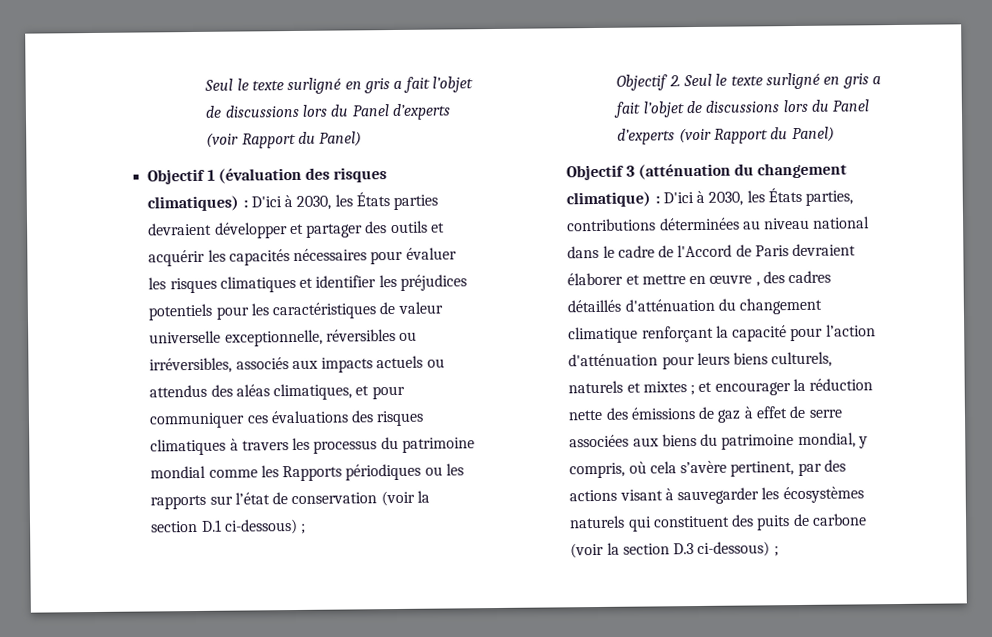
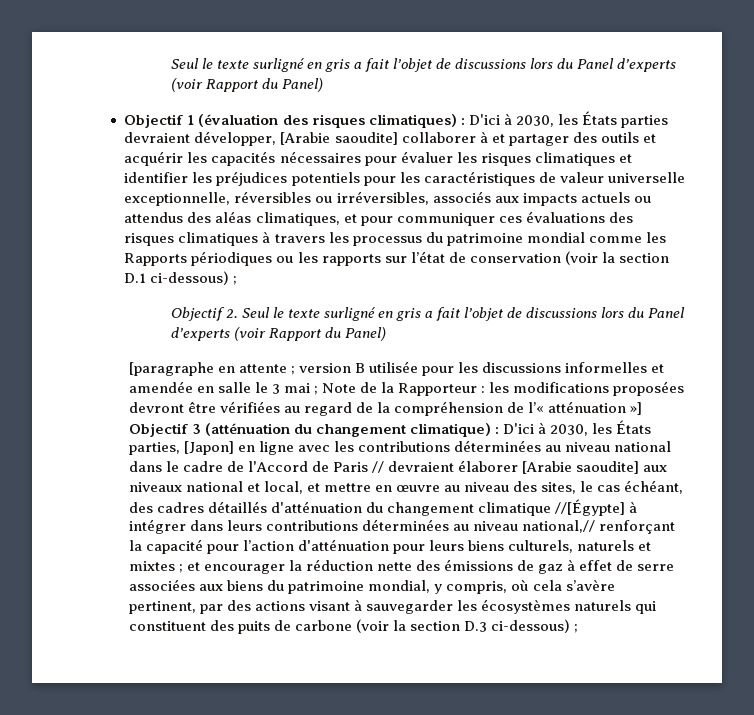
- D'ici à 2030, les États parties devraient développer et partager des outils et acquérir les capacités nécessaires pour évaluer les risques climatiques et identifier les préjudices potentiels pour les caractéristiques de valeur universelle exceptionnelle, réversibles ou irréversibles, associés aux impacts actuels ou attendus des aléas climatiques, et pour communiquer ces évaluations des risques climatiques à travers les processus du patrimoine mondial comme les Rapports périodiques ou les rapports sur l’état de conservation (voir la section D.1 ci-dessous) ;
+ D'ici à 2030, les États parties devraient développer, [Arabie saoudite] collaborer à et partager des outils et acquérir les capacités nécessaires pour évaluer les risques climatiques et identifier les préjudices potentiels pour les caractéristiques de valeur universelle exceptionnelle, réversibles ou irréversibles, associés aux impacts actuels ou attendus des aléas climatiques, et pour communiquer ces évaluations des risques climatiques à travers les processus du patrimoine mondial comme les Rapports périodiques ou les rapports sur l’état de conservation (voir la section D.1 ci-dessous) ;
- Objectif 3 (atténuation du changement climatique) :
+ [paragraphe en attente ; version B utilisée pour les discussions informelles et amendée en salle le 3 mai ; Note de la Rapporteur : les modifications proposées devront être vérifiées au regard de la compréhension de l’« atténuation »] Objectif 3 (atténuation du changement climatique) :
- D'ici à 2030, les États parties, contributions déterminées au niveau national dans le cadre de l'Accord de Paris devraient élaborer et mettre en œuvre , des cadres détaillés d'atténuation du changement climatique renforçant la capacité pour l’action d'atténuation pour leurs biens culturels, naturels et mixtes ;
+ D'ici à 2030, les États parties, [Japon] en ligne avec les contributions déterminées au niveau national dans le cadre de l'Accord de Paris // devraient élaborer [Arabie saoudite] aux niveaux national et local, et mettre en œuvre au niveau des sites, le cas échéant, des cadres détaillés d'atténuation du changement climatique //[Égypte] à intégrer dans leurs contributions déterminées au niveau national,// renforçant la capacité pour l’action d'atténuation pour leurs biens culturels, naturels et mixtes ;

